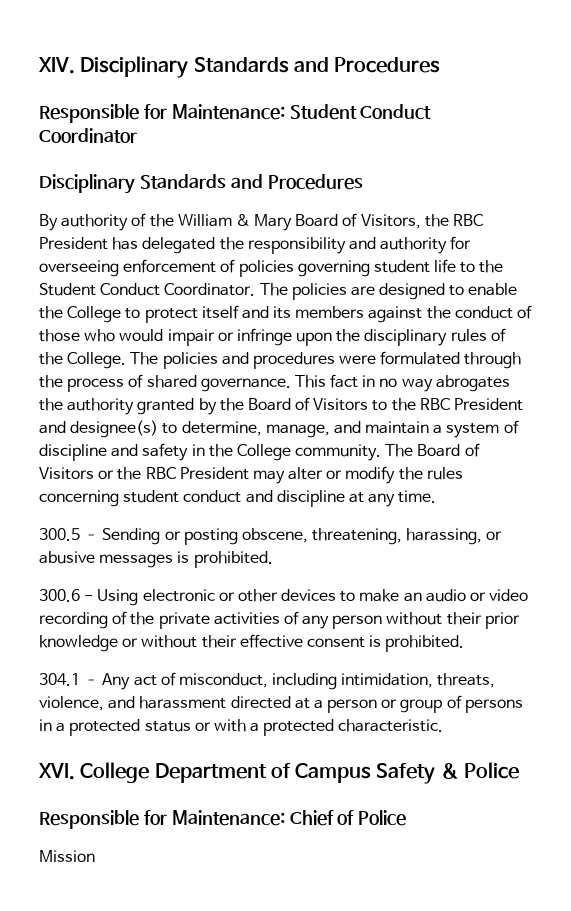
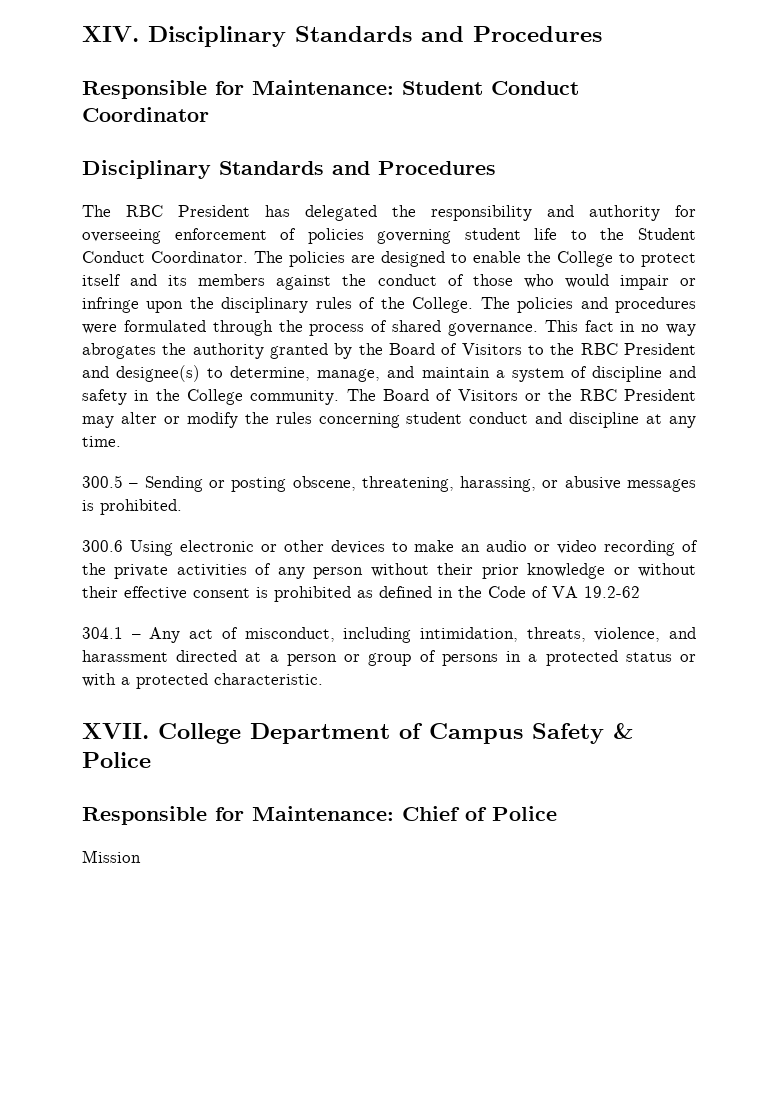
- By authority of the William & Mary Board of Visitors, the RBC President has delegated the responsibility and authority for overseeing enforcement of policies governing student life to the Student Conduct Coordinator.
+ The RBC President has delegated the responsibility and authority for overseeing enforcement of policies governing student life to the Student Conduct Coordinator.
- 300.6 - Using electronic or other devices to make an audio or video recording of the private activities of any person without their prior knowledge or without their effective consent is prohibited.
+ 300.6 Using electronic or other devices to make an audio or video recording of the private activities of any person without their prior knowledge or without their effective consent is prohibited as defined in the Code of VA 19.2-62
- XVI. College Department of Campus Safety & Police
+ XVII. College Department of Campus Safety & Police

